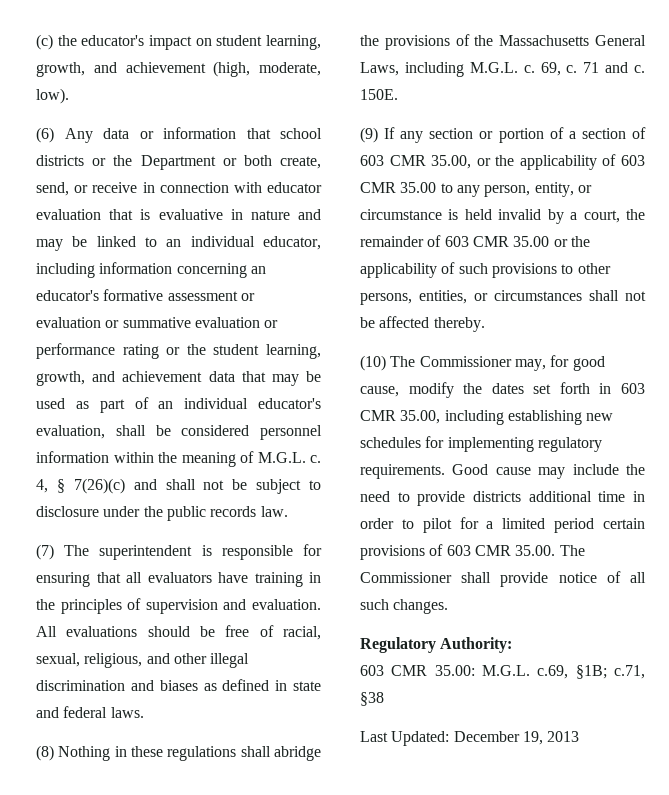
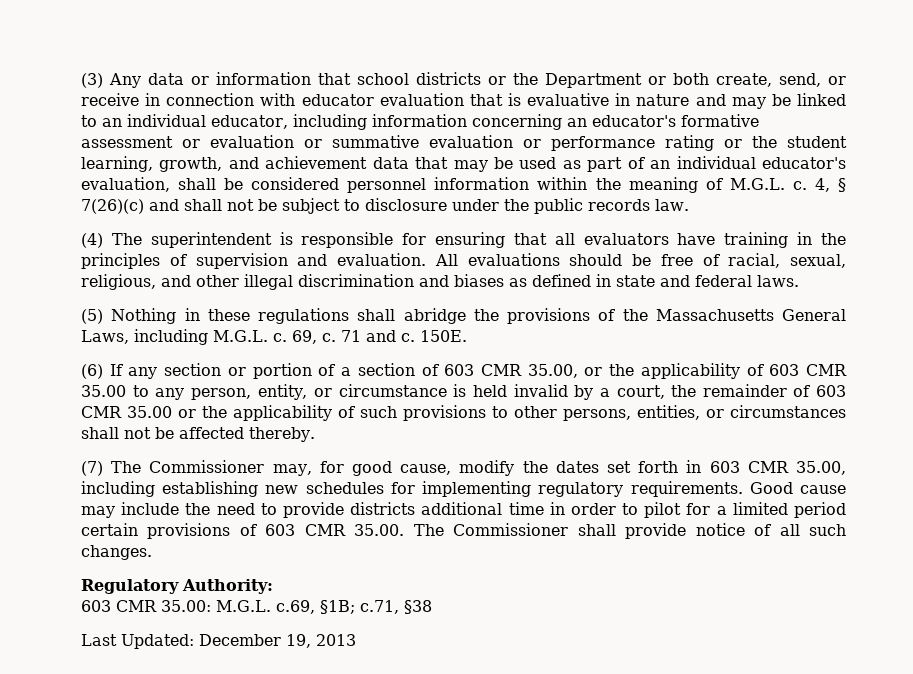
- (c) the educator's impact on student learning, growth, and achievement (high, moderate, low).
- (6) Any data or information that school districts or the Department or both create, send, or receive in connection with educator evaluation that is evaluative in nature and may be linked to an individual educator, including information concerning an educator's formative assessment or evaluation or summative evaluation or performance rating or the student learning, growth, and achievement data that may be used as part of an individual educator's evaluation, shall be considered personnel information within the meaning of M.G.L. c.
+ (3) Any data or information that school districts or the Department or both create, send, or receive in connection with educator evaluation that is evaluative in nature and may be linked to an individual educator, including information concerning an educator's formative assessment or evaluation or summative evaluation or performance rating or the student learning, growth, and achievement data that may be used as part of an individual educator's evaluation, shall be considered personnel information within the meaning of M.G.L. c.
- (7) The superintendent is responsible for ensuring that all evaluators have training in the principles of supervision and evaluation.
+ (4) The superintendent is responsible for ensuring that all evaluators have training in the principles of supervision and evaluation.
- (8) Nothing in these regulations shall abridge the provisions of the Massachusetts General Laws, including M.G.L. c.
+ (5) Nothing in these regulations shall abridge the provisions of the Massachusetts General Laws, including M.G.L. c.
- (9) If any section or portion of a section of 603 CMR 35.00, or the applicability of 603 CMR 35.00 to any person, entity, or circumstance is held invalid by a court, the remainder of 603 CMR 35.00 or the applicability of such provisions to other persons, entities, or circumstances shall not be affected thereby.
+ (6) If any section or portion of a section of 603 CMR 35.00, or the applicability of 603 CMR 35.00 to any person, entity, or circumstance is held invalid by a court, the remainder of 603 CMR 35.00 or the applicability of such provisions to other persons, entities, or circumstances shall not be affected thereby.
- (10) The Commissioner may, for good cause, modify the dates set forth in 603 CMR 35.00, including establishing new schedules for implementing regulatory requirements.
+ (7) The Commissioner may, for good cause, modify the dates set forth in 603 CMR 35.00, including establishing new schedules for implementing regulatory requirements.

